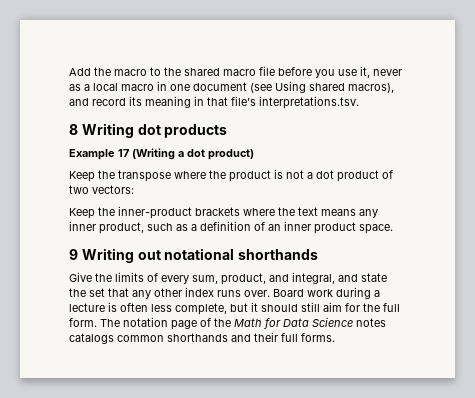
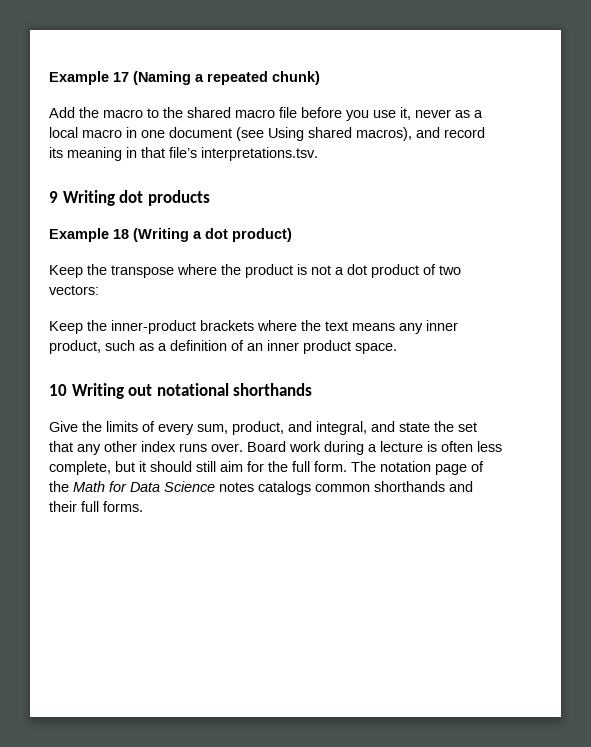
+ Example 17 (Naming a repeated chunk)
- 8 Writing dot products
+ 9 Writing dot products
- Example 17 (Writing a dot product)
+ Example 18 (Writing a dot product)
- 9 Writing out notational shorthands
+ 10 Writing out notational shorthands

